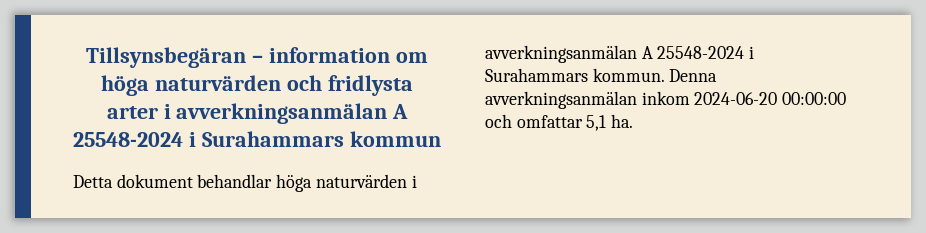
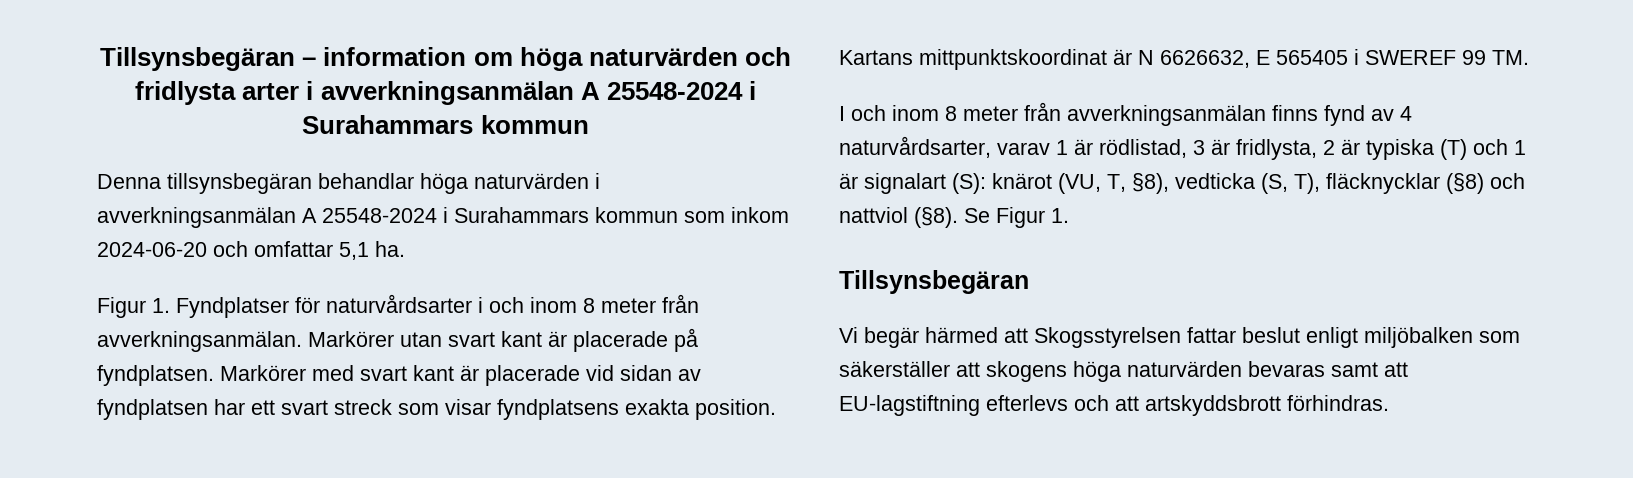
- Detta dokument behandlar höga naturvärden i avverkningsanmälan A 25548-2024 i Surahammars kommun. Denna avverkningsanmälan inkom 2024-06-20 00:00:00 och omfattar 5,1 ha.
+ Denna tillsynsbegäran behandlar höga naturvärden i avverkningsanmälan A 25548-2024 i Surahammars kommun som inkom 2024-06-20 och omfattar 5,1 ha.
+ Figur 1. Fyndplatser för naturvårdsarter i och inom 8 meter från avverkningsanmälan. Markörer utan svart kant är placerade på fyndplatsen. Markörer med svart kant är placerade vid sidan av fyndplatsen har ett svart streck som visar fyndplatsens exakta position. Kartans mittpunktskoordinat är N 6626632, E 565405 i SWEREF 99 TM.
+ I och inom 8 meter från avverkningsanmälan finns fynd av 4 naturvårdsarter, varav 1 är rödlistad, 3 är fridlysta, 2 är typiska (T) och 1 är signalart (S): knärot (VU, T, §8), vedticka (S, T), fläcknycklar (§8) och nattviol (§8). Se Figur 1.
+ Tillsynsbegäran
+ Vi begär härmed att Skogsstyrelsen fattar beslut enligt miljöbalken som säkerställer att skogens höga naturvärden bevaras samt att EU-lagstiftning efterlevs och att artskyddsbrott förhindras.

